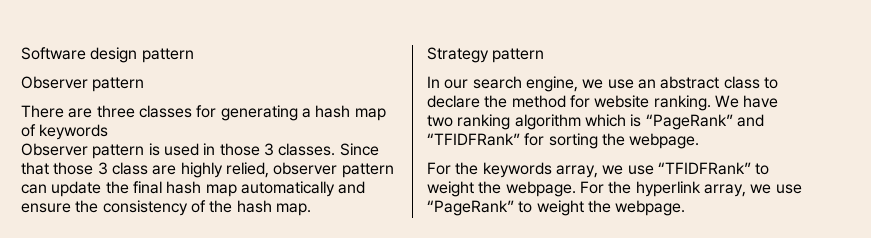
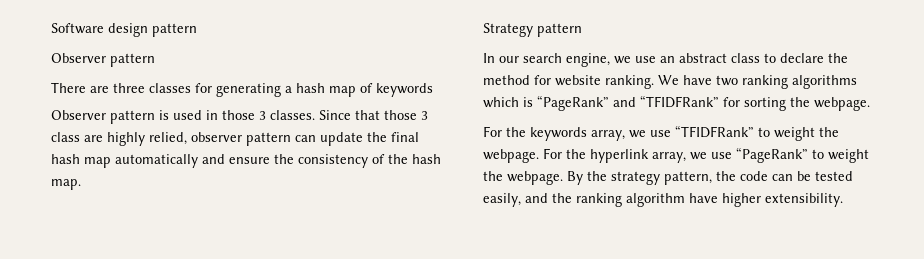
- We have two ranking algorithm which is “PageRank” and “TFIDFRank” for sorting the webpage.
+ We have two ranking algorithms which is “PageRank” and “TFIDFRank” for sorting the webpage.
+ By the strategy pattern, the code can be tested easily, and the ranking algorithm have higher extensibility.

